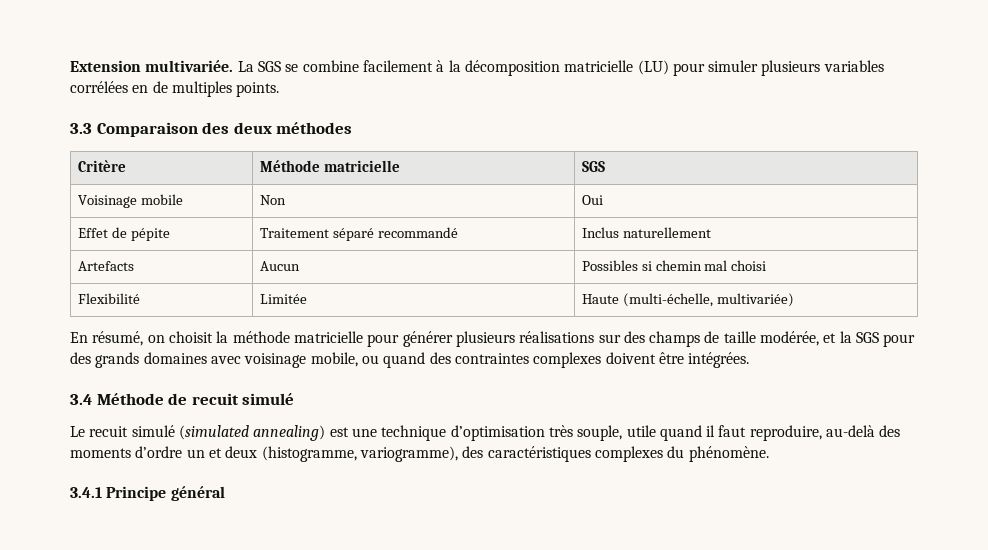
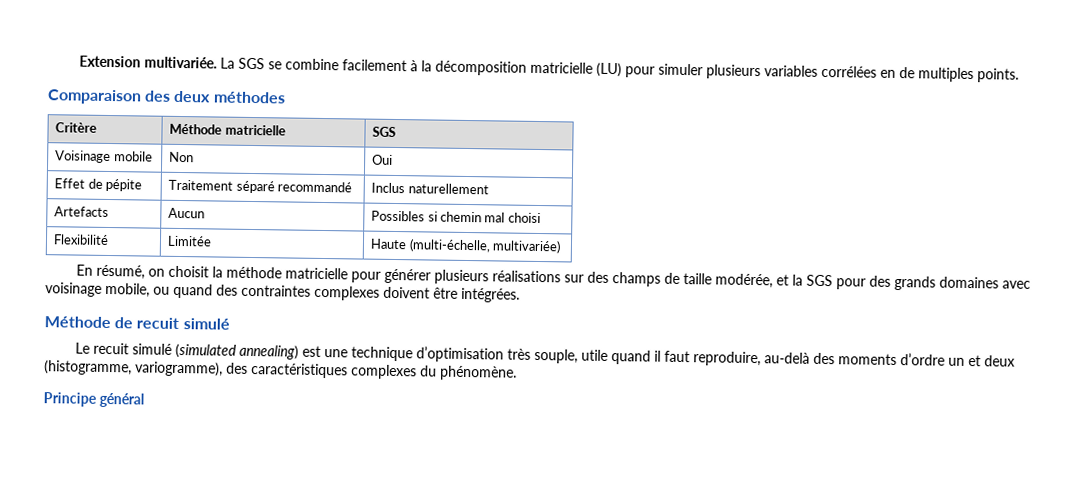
- 3.3 Comparaison des deux méthodes
+ Comparaison des deux méthodes
- 3.4 Méthode de recuit simulé
+ Méthode de recuit simulé
- 3.4.1 Principe général
+ Principe général

